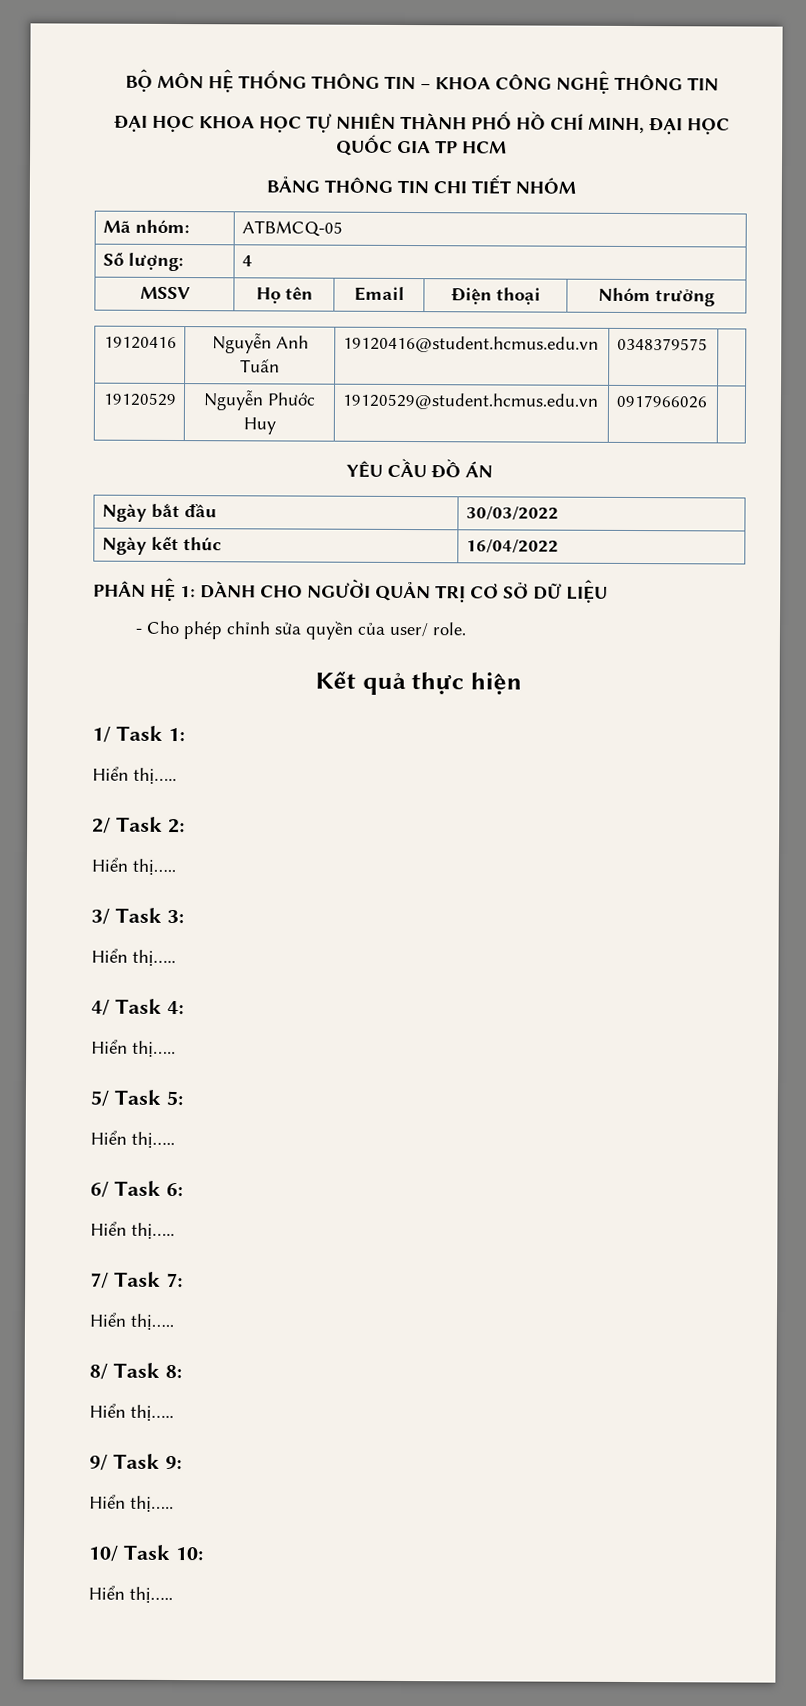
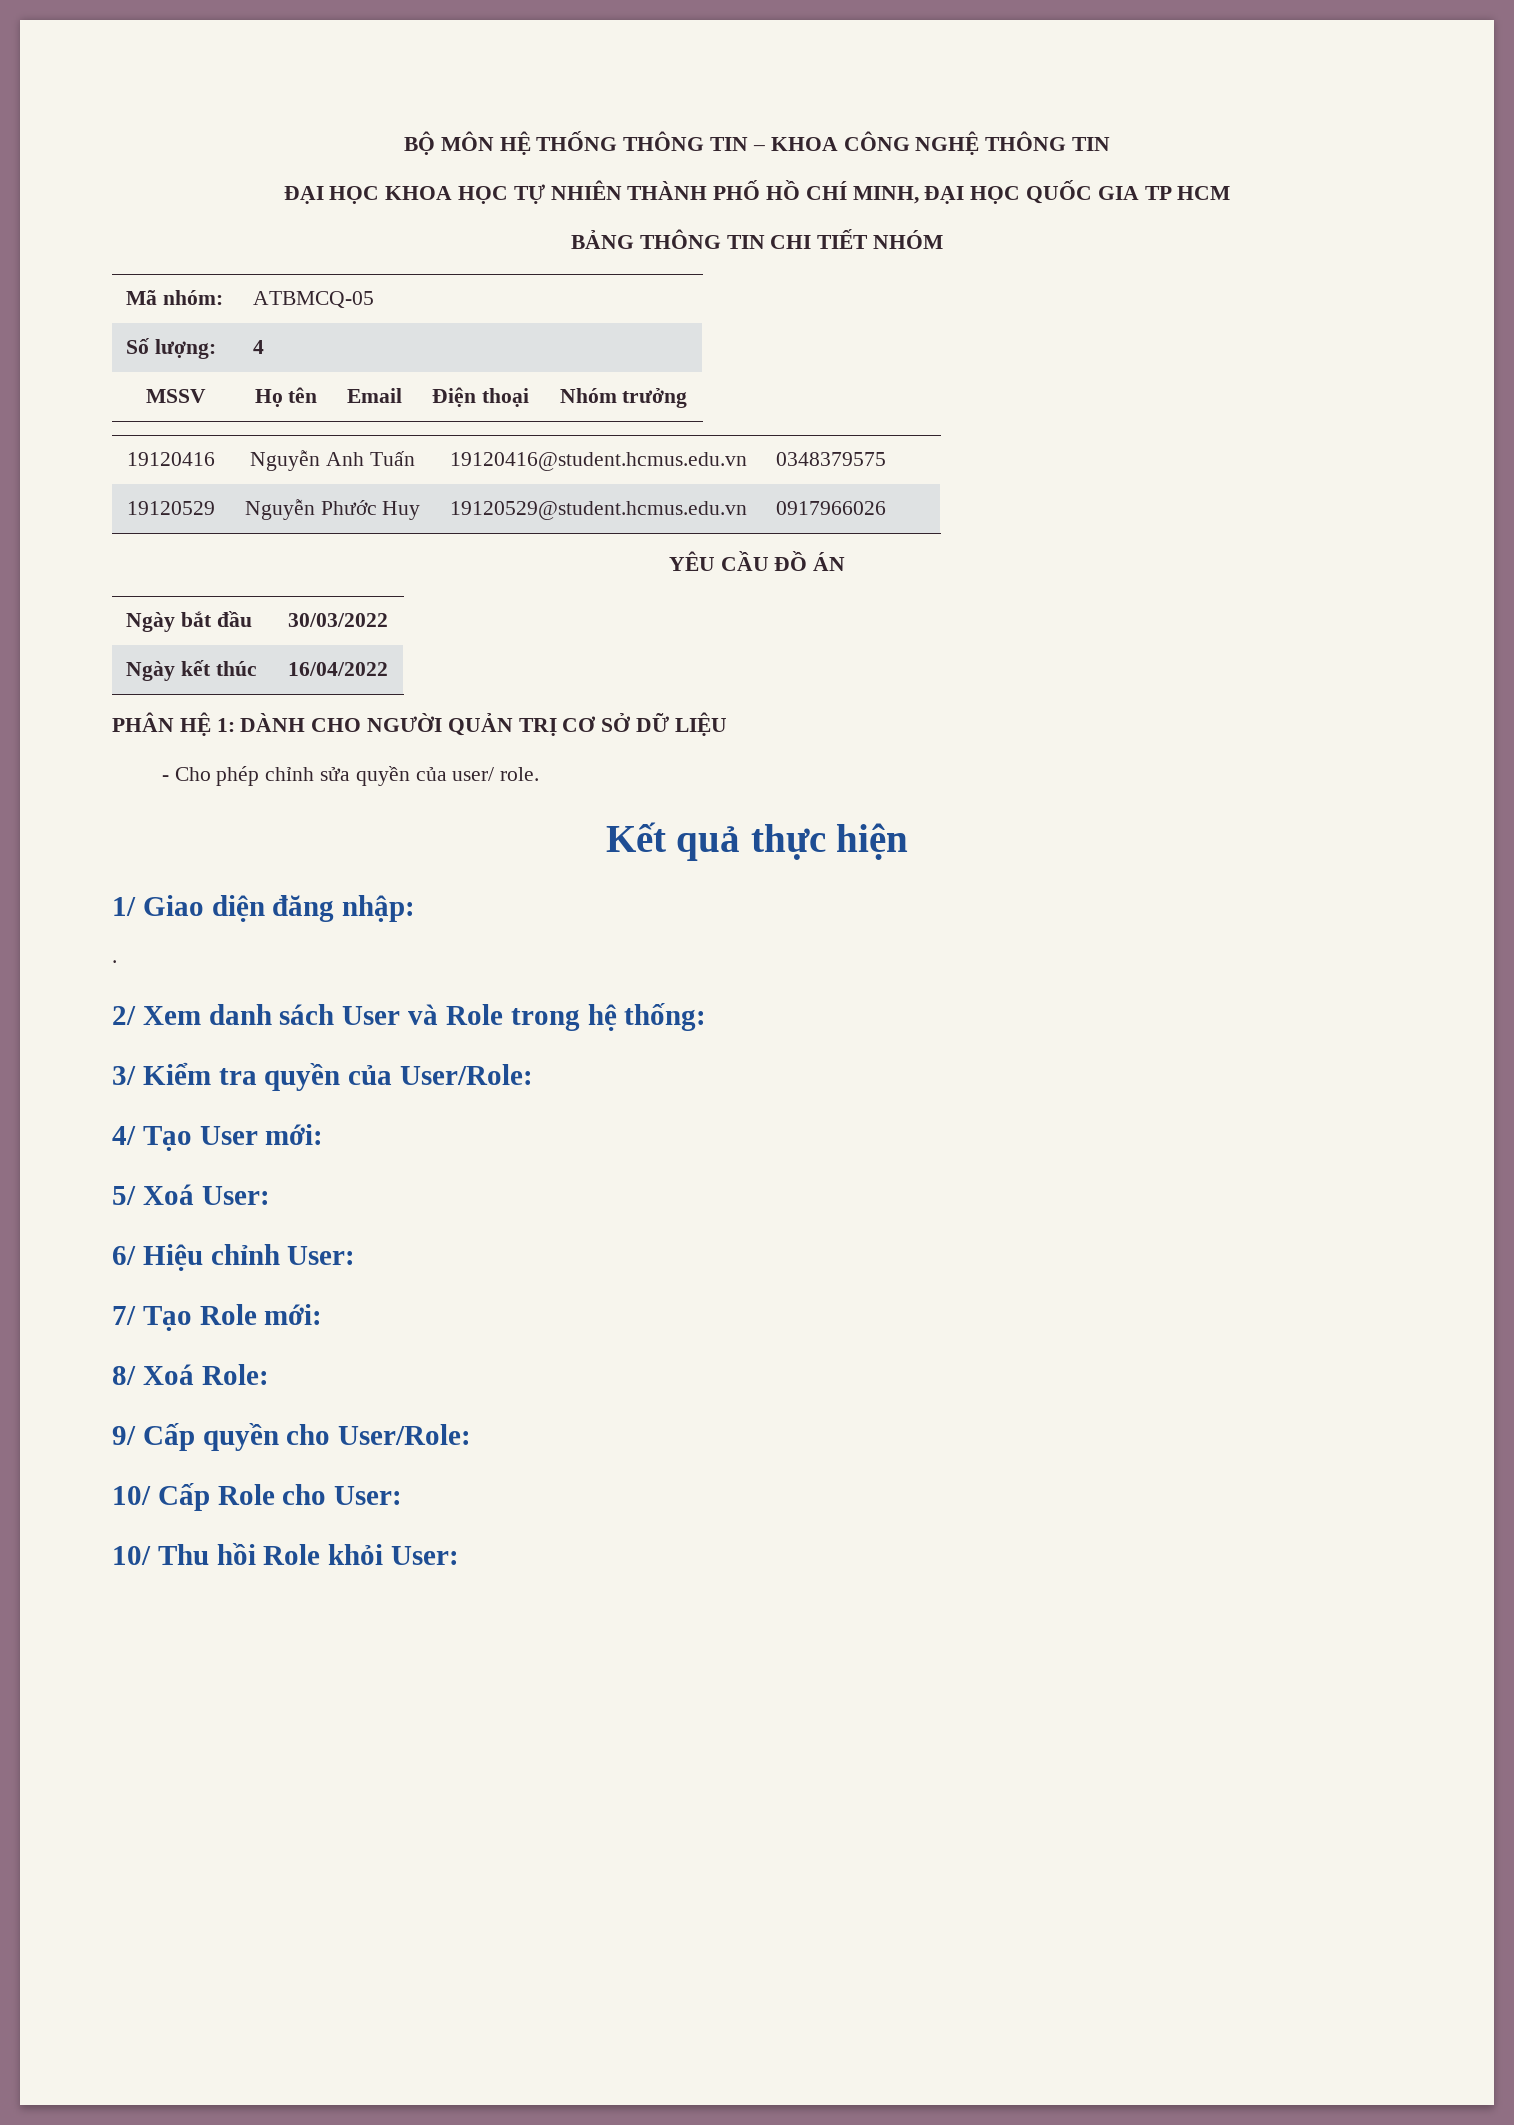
- 1/ Task 1:
- Hiển thị…..
- 2/ Task 2:
- Hiển thị…..
- 3/ Task 3:
- Hiển thị…..
- 4/ Task 4:
- Hiển thị…..
- 5/ Task 5:
- Hiển thị…..
- 6/ Task 6:
- Hiển thị…..
- 7/ Task 7:
- Hiển thị…..
- 8/ Task 8:
- Hiển thị…..
- 9/ Task 9:
- Hiển thị…..
- 10/ Task 10:
- Hiển thị…..
+ 1/ Giao diện đăng nhập:
+ .
+ 2/ Xem danh sách User và Role trong hệ thống:
+ 3/ Kiểm tra quyền của User/Role:
+ 4/ Tạo User mới:
+ 5/ Xoá User:
+ 6/ Hiệu chỉnh User:
+ 7/ Tạo Role mới:
+ 8/ Xoá Role:
+ 9/ Cấp quyền cho User/Role:
+ 10/ Cấp Role cho User:
+ 10/ Thu hồi Role khỏi User:

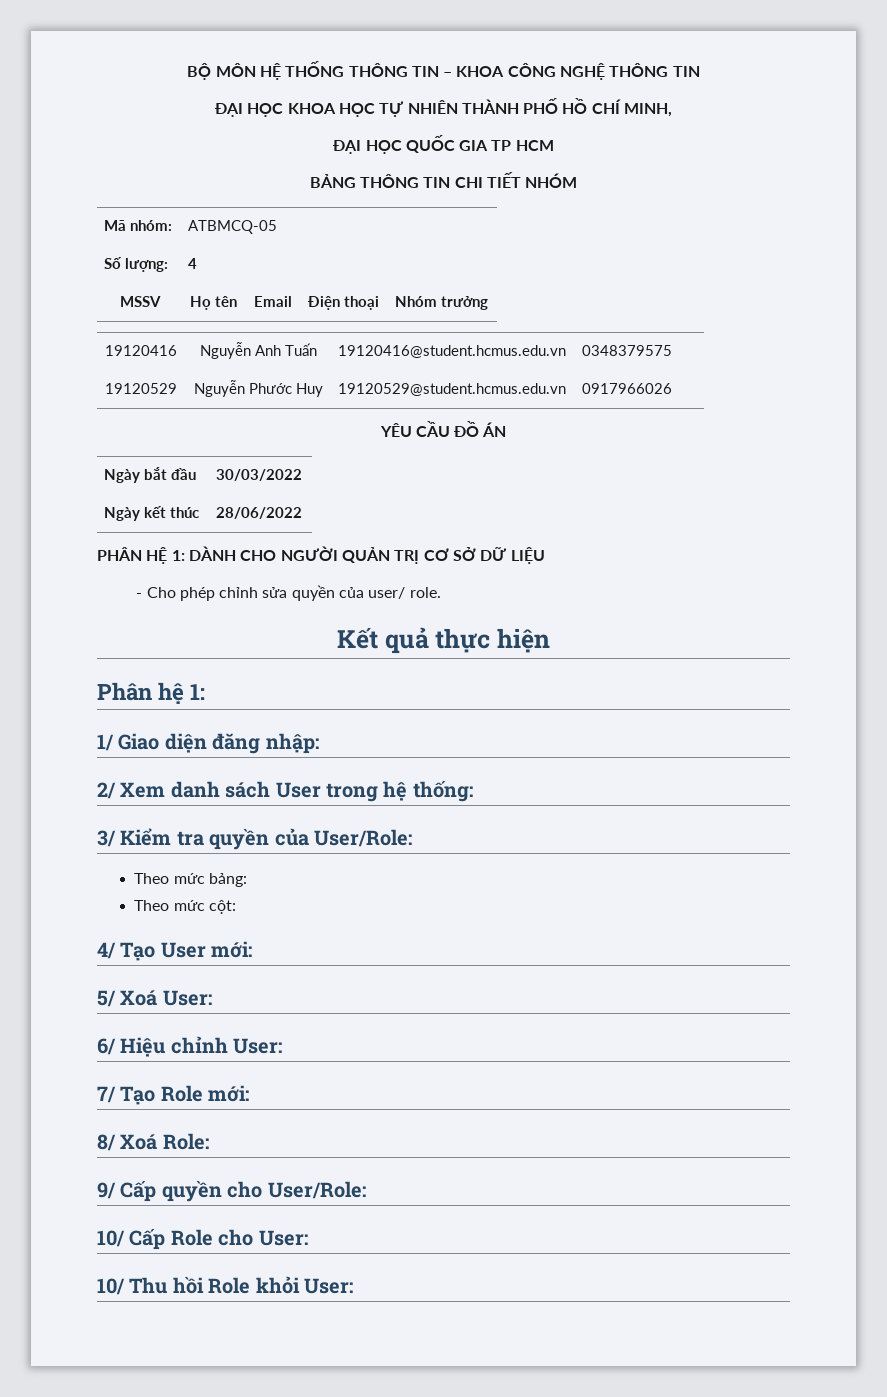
- ĐẠI HỌC KHOA HỌC TỰ NHIÊN THÀNH PHỐ HỒ CHÍ MINH, ĐẠI HỌC QUỐC GIA TP HCM
+ ĐẠI HỌC KHOA HỌC TỰ NHIÊN THÀNH PHỐ HỒ CHÍ MINH,
+ ĐẠI HỌC QUỐC GIA TP HCM
- Ngày kết thúc | 16/04/2022
+ Ngày kết thúc | 28/06/2022
+ Phân hệ 1:
- .
- 2/ Xem danh sách User và Role trong hệ thống:
+ 2/ Xem danh sách User trong hệ thống:
+ Theo mức bảng:
+ Theo mức cột:

